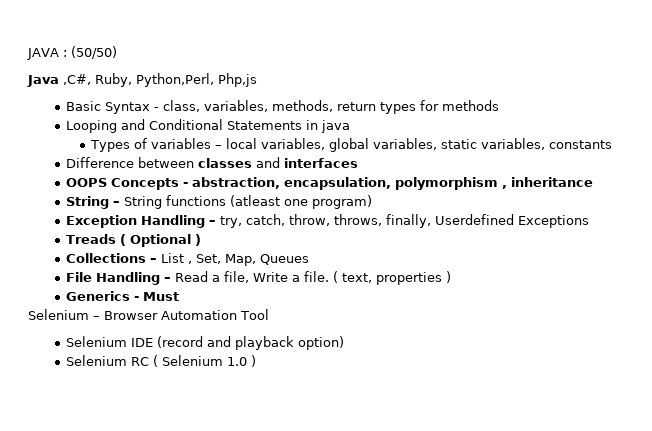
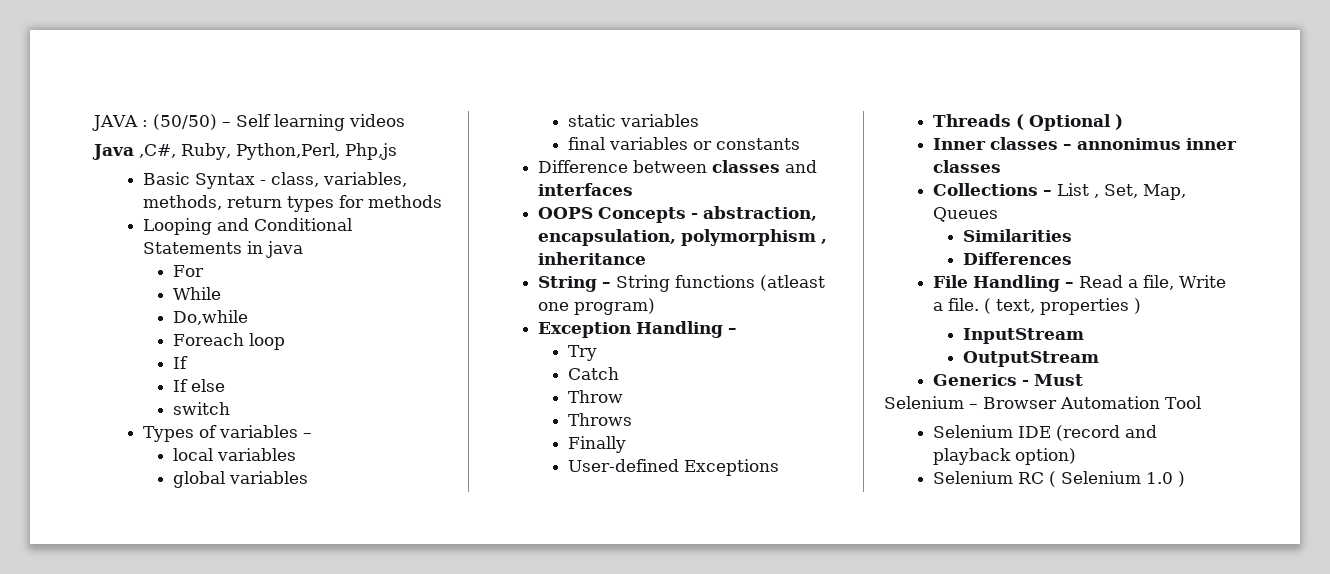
- JAVA : (50/50)
+ JAVA : (50/50) – Self learning videos
- Types of variables – local variables, global variables, static variables, constants
+ For
+ While
+ Do,while
+ Foreach loop
+ If
+ If else
+ switch
+ Types of variables –
+ local variables
+ global variables
+ static variables
+ final variables or constants
- Exception Handling – try, catch, throw, throws, finally, Userdefined Exceptions
+ Exception Handling –
+ Try
+ Catch
+ Throw
+ Throws
+ Finally
+ User-defined Exceptions
- Treads ( Optional )
+ Threads ( Optional )
+ Inner classes – annonimus inner classes
+ Similarities
+ Differences
+ InputStream
+ OutputStream

